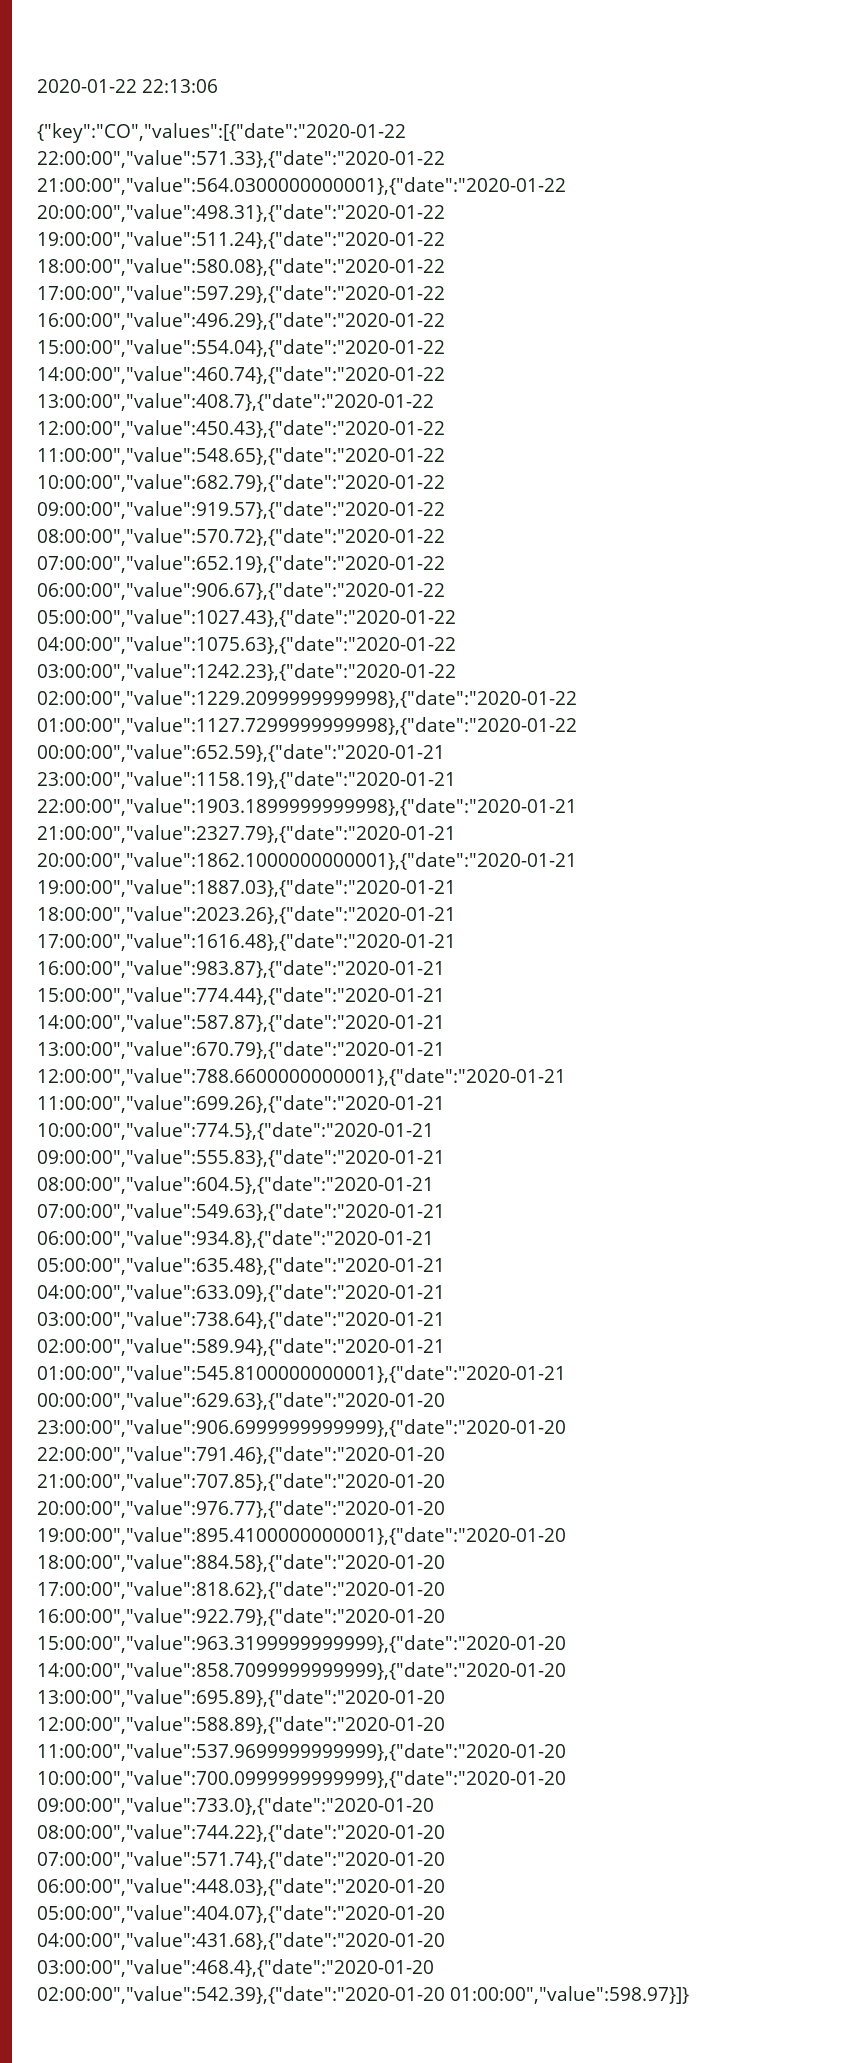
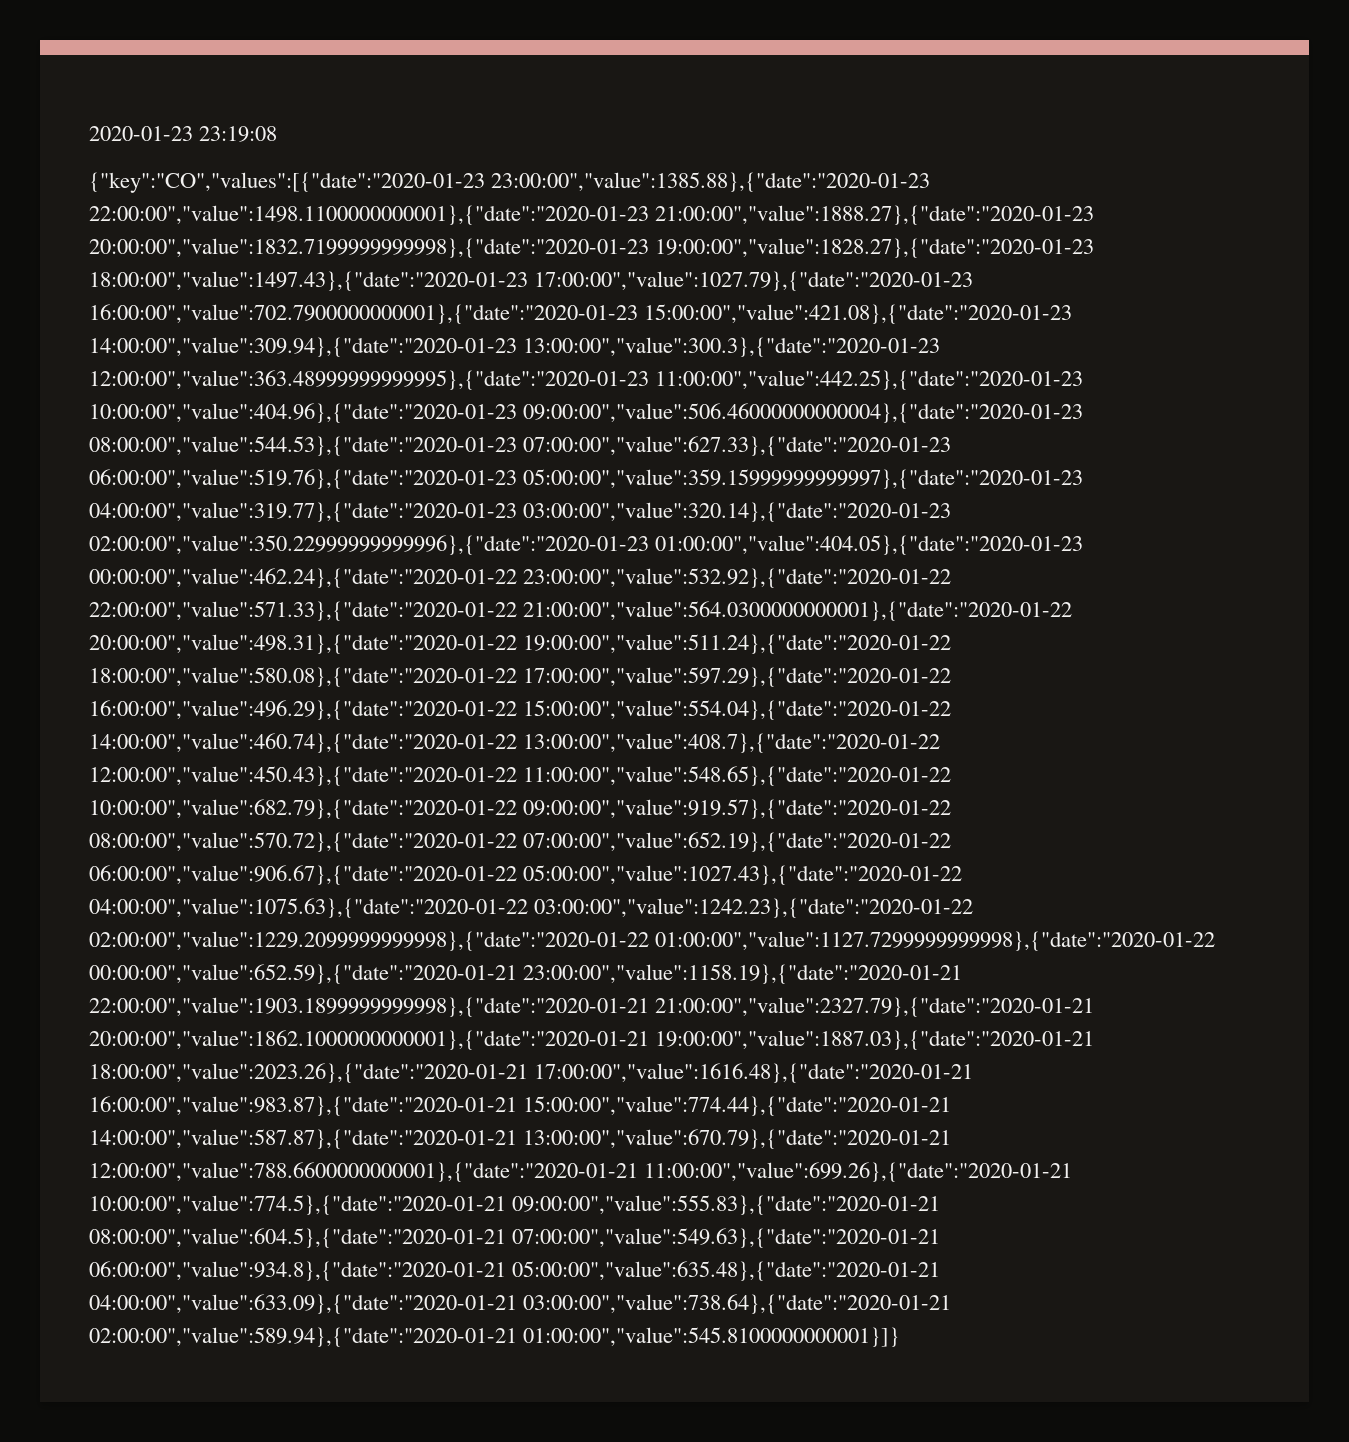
- 2020-01-22 22:13:06
- {"key":"CO","values":[{"date":"2020-01-22 22:00:00","value":571.33},{"date":"2020-01-22 21:00:00","value":564.0300000000001},{"date":"2020-01-22 20:00:00","value":498.31},{"date":"2020-01-22 19:00:00","value":511.24},{"date":"2020-01-22 18:00:00","value":580.08},{"date":"2020-01-22 17:00:00","value":597.29},{"date":"2020-01-22 16:00:00","value":496.29},{"date":"2020-01-22 15:00:00","value":554.04},{"date":"2020-01-22 14:00:00","value":460.74},{"date":"2020-01-22 13:00:00","value":408.7},{"date":"2020-01-22 12:00:00","value":450.43},{"date":"2020-01-22 11:00:00","value":548.65},{"date":"2020-01-22 10:00:00","value":682.79},{"date":"2020-01-22 09:00:00","value":919.57},{"date":"2020-01-22 08:00:00","value":570.72},{"date":"2020-01-22 07:00:00","value":652.19},{"date":"2020-01-22 06:00:00","value":906.67},{"date":"2020-01-22 05:00:00","value":1027.43},{"date":"2020-01-22 04:00:00","value":1075.63},{"date":"2020-01-22 03:00:00","value":1242.23},{"date":"2020-01-22 02:00:00","value":1229.2099999999998},{"date":"2020-01-22 01:00:00","value":1127.7299999999998},{"date":"2020-01-22 00:00:00","value":652.59},{"date":"2020-01-21 23:00:00","value":1158.19},{"date":"2020-01-21 22:00:00","value":1903.1899999999998},{"date":"2020-01-21 21:00:00","value":2327.79},{"date":"2020-01-21 20:00:00","value":1862.1000000000001},{"date":"2020-01-21 19:00:00","value":1887.03},{"date":"2020-01-21 18:00:00","value":2023.26},{"date":"2020-01-21 17:00:00","value":1616.48},{"date":"2020-01-21 16:00:00","value":983.87},{"date":"2020-01-21 15:00:00","value":774.44},{"date":"2020-01-21 14:00:00","value":587.87},{"date":"2020-01-21 13:00:00","value":670.79},{"date":"2020-01-21 12:00:00","value":788.6600000000001},{"date":"2020-01-21 11:00:00","value":699.26},{"date":"2020-01-21 10:00:00","value":774.5},{"date":"2020-01-21 09:00:00","value":555.83},{"date":"2020-01-21 08:00:00","value":604.5},{"date":"2020-01-21 07:00:00","value":549.63},{"date":"2020-01-21 06:00:00","value":934.8},{"date":"2020-01-21 05:00:00","value":635.48},{"date":"2020-01-21 04:00:00","value":633.09},{"date":"2020-01-21 03:00:00","value":738.64},{"date":"2020-01-21 02:00:00","value":589.94},{"date":"2020-01-21 01:00:00","value":545.8100000000001},{"date":"2020-01-21 00:00:00","value":629.63},{"date":"2020-01-20 23:00:00","value":906.6999999999999},{"date":"2020-01-20 22:00:00","value":791.46},{"date":"2020-01-20 21:00:00","value":707.85},{"date":"2020-01-20 20:00:00","value":976.77},{"date":"2020-01-20 19:00:00","value":895.4100000000001},{"date":"2020-01-20 18:00:00","value":884.58},{"date":"2020-01-20 17:00:00","value":818.62},{"date":"2020-01-20 16:00:00","value":922.79},{"date":"2020-01-20 15:00:00","value":963.3199999999999},{"date":"2020-01-20 14:00:00","value":858.7099999999999},{"date":"2020-01-20 13:00:00","value":695.89},{"date":"2020-01-20 12:00:00","value":588.89},{"date":"2020-01-20 11:00:00","value":537.9699999999999},{"date":"2020-01-20 10:00:00","value":700.0999999999999},{"date":"2020-01-20 09:00:00","value":733.0},{"date":"2020-01-20 08:00:00","value":744.22},{"date":"2020-01-20 07:00:00","value":571.74},{"date":"2020-01-20 06:00:00","value":448.03},{"date":"2020-01-20 05:00:00","value":404.07},{"date":"2020-01-20 04:00:00","value":431.68},{"date":"2020-01-20 03:00:00","value":468.4},{"date":"2020-01-20 02:00:00","value":542.39},{"date":"2020-01-20 01:00:00","value":598.97}]}
+ 2020-01-23 23:19:08
+ {"key":"CO","values":[{"date":"2020-01-23 23:00:00","value":1385.88},{"date":"2020-01-23 22:00:00","value":1498.1100000000001},{"date":"2020-01-23 21:00:00","value":1888.27},{"date":"2020-01-23 20:00:00","value":1832.7199999999998},{"date":"2020-01-23 19:00:00","value":1828.27},{"date":"2020-01-23 18:00:00","value":1497.43},{"date":"2020-01-23 17:00:00","value":1027.79},{"date":"2020-01-23 16:00:00","value":702.7900000000001},{"date":"2020-01-23 15:00:00","value":421.08},{"date":"2020-01-23 14:00:00","value":309.94},{"date":"2020-01-23 13:00:00","value":300.3},{"date":"2020-01-23 12:00:00","value":363.48999999999995},{"date":"2020-01-23 11:00:00","value":442.25},{"date":"2020-01-23 10:00:00","value":404.96},{"date":"2020-01-23 09:00:00","value":506.46000000000004},{"date":"2020-01-23 08:00:00","value":544.53},{"date":"2020-01-23 07:00:00","value":627.33},{"date":"2020-01-23 06:00:00","value":519.76},{"date":"2020-01-23 05:00:00","value":359.15999999999997},{"date":"2020-01-23 04:00:00","value":319.77},{"date":"2020-01-23 03:00:00","value":320.14},{"date":"2020-01-23 02:00:00","value":350.22999999999996},{"date":"2020-01-23 01:00:00","value":404.05},{"date":"2020-01-23 00:00:00","value":462.24},{"date":"2020-01-22 23:00:00","value":532.92},{"date":"2020-01-22 22:00:00","value":571.33},{"date":"2020-01-22 21:00:00","value":564.0300000000001},{"date":"2020-01-22 20:00:00","value":498.31},{"date":"2020-01-22 19:00:00","value":511.24},{"date":"2020-01-22 18:00:00","value":580.08},{"date":"2020-01-22 17:00:00","value":597.29},{"date":"2020-01-22 16:00:00","value":496.29},{"date":"2020-01-22 15:00:00","value":554.04},{"date":"2020-01-22 14:00:00","value":460.74},{"date":"2020-01-22 13:00:00","value":408.7},{"date":"2020-01-22 12:00:00","value":450.43},{"date":"2020-01-22 11:00:00","value":548.65},{"date":"2020-01-22 10:00:00","value":682.79},{"date":"2020-01-22 09:00:00","value":919.57},{"date":"2020-01-22 08:00:00","value":570.72},{"date":"2020-01-22 07:00:00","value":652.19},{"date":"2020-01-22 06:00:00","value":906.67},{"date":"2020-01-22 05:00:00","value":1027.43},{"date":"2020-01-22 04:00:00","value":1075.63},{"date":"2020-01-22 03:00:00","value":1242.23},{"date":"2020-01-22 02:00:00","value":1229.2099999999998},{"date":"2020-01-22 01:00:00","value":1127.7299999999998},{"date":"2020-01-22 00:00:00","value":652.59},{"date":"2020-01-21 23:00:00","value":1158.19},{"date":"2020-01-21 22:00:00","value":1903.1899999999998},{"date":"2020-01-21 21:00:00","value":2327.79},{"date":"2020-01-21 20:00:00","value":1862.1000000000001},{"date":"2020-01-21 19:00:00","value":1887.03},{"date":"2020-01-21 18:00:00","value":2023.26},{"date":"2020-01-21 17:00:00","value":1616.48},{"date":"2020-01-21 16:00:00","value":983.87},{"date":"2020-01-21 15:00:00","value":774.44},{"date":"2020-01-21 14:00:00","value":587.87},{"date":"2020-01-21 13:00:00","value":670.79},{"date":"2020-01-21 12:00:00","value":788.6600000000001},{"date":"2020-01-21 11:00:00","value":699.26},{"date":"2020-01-21 10:00:00","value":774.5},{"date":"2020-01-21 09:00:00","value":555.83},{"date":"2020-01-21 08:00:00","value":604.5},{"date":"2020-01-21 07:00:00","value":549.63},{"date":"2020-01-21 06:00:00","value":934.8},{"date":"2020-01-21 05:00:00","value":635.48},{"date":"2020-01-21 04:00:00","value":633.09},{"date":"2020-01-21 03:00:00","value":738.64},{"date":"2020-01-21 02:00:00","value":589.94},{"date":"2020-01-21 01:00:00","value":545.8100000000001}]}

